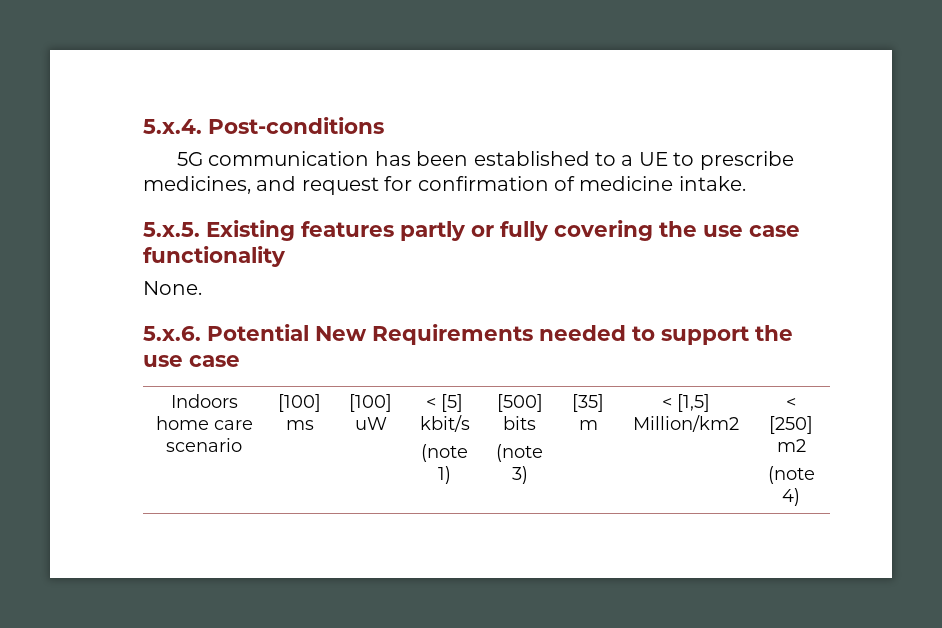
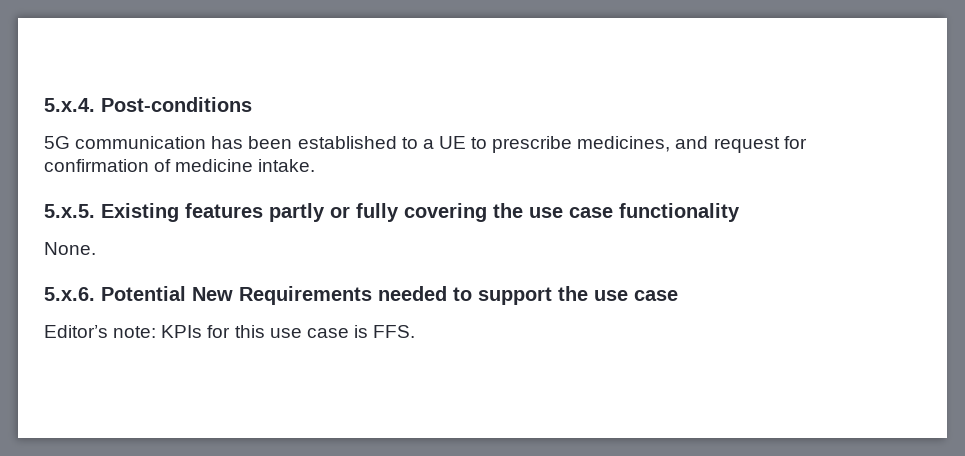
- Indoors home care scenario | [100] ms | [100] uW | < [5] kbit/s
- (note 1) | [500] bits
- (note 3) | [35] m | < [1,5] Million/km2 | < [250] m2
- (note 4)
+ Editor’s note: KPIs for this use case is FFS.

